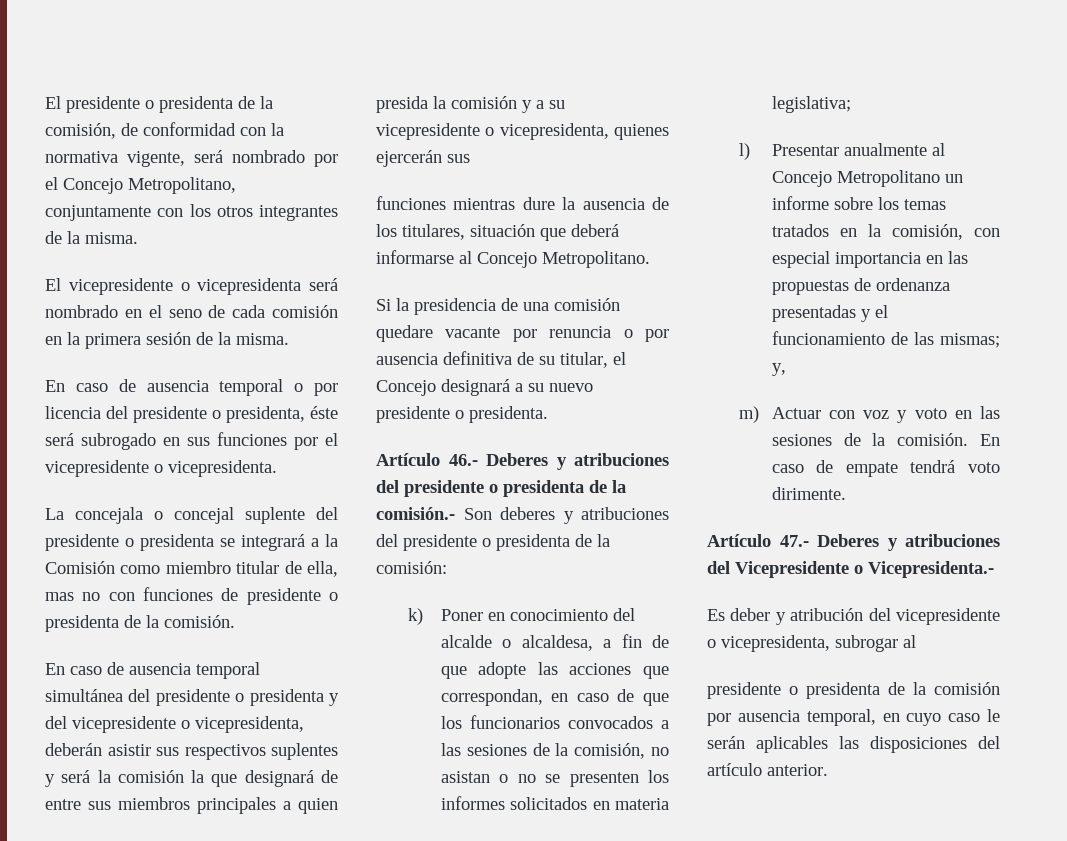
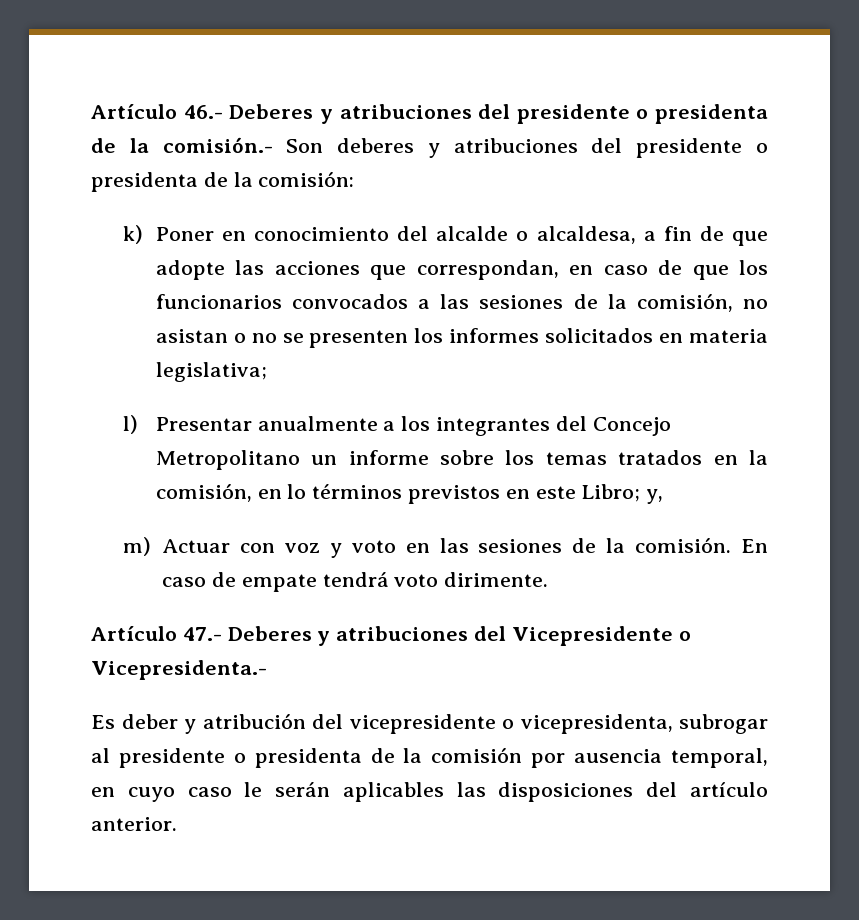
- El presidente o presidenta de la comisión, de conformidad con la normativa vigente, será nombrado por el Concejo Metropolitano, conjuntamente con los otros integrantes de la misma.
- El vicepresidente o vicepresidenta será nombrado en el seno de cada comisión en la primera sesión de la misma.
- En caso de ausencia temporal o por licencia del presidente o presidenta, éste será subrogado en sus funciones por el vicepresidente o vicepresidenta.
- La concejala o concejal suplente del presidente o presidenta se integrará a la Comisión como miembro titular de ella, mas no con funciones de presidente o presidenta de la comisión.
- En caso de ausencia temporal simultánea del presidente o presidenta y del vicepresidente o vicepresidenta, deberán asistir sus respectivos suplentes y será la comisión la que designará de entre sus miembros principales a quien presida la comisión y a su vicepresidente o vicepresidenta, quienes ejercerán sus
- funciones mientras dure la ausencia de los titulares, situación que deberá informarse al Concejo Metropolitano.
- Si la presidencia de una comisión quedare vacante por renuncia o por ausencia definitiva de su titular, el Concejo designará a su nuevo presidente o presidenta.
- l) Presentar anualmente al Concejo Metropolitano un informe sobre los temas tratados en la comisión, con especial importancia en las propuestas de ordenanza presentadas y el funcionamiento de las mismas; y,
+ l) Presentar anualmente a los integrantes del Concejo Metropolitano un informe sobre los temas tratados en la comisión, en lo términos previstos en este Libro; y,
- Es deber y atribución del vicepresidente o vicepresidenta, subrogar al
- presidente o presidenta de la comisión por ausencia temporal, en cuyo caso le serán aplicables las disposiciones del artículo anterior.
+ Es deber y atribución del vicepresidente o vicepresidenta, subrogar al presidente o presidenta de la comisión por ausencia temporal, en cuyo caso le serán aplicables las disposiciones del artículo anterior.

